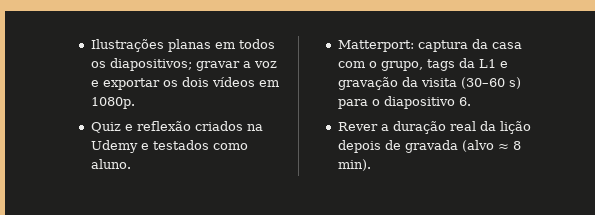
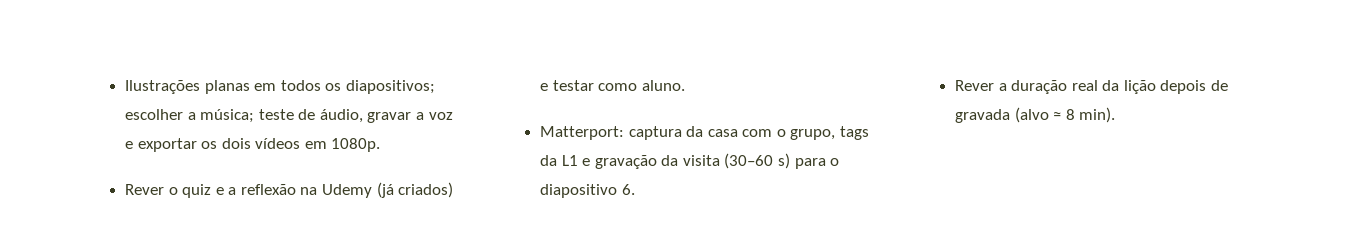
- Ilustrações planas em todos os diapositivos; gravar a voz e exportar os dois vídeos em 1080p.
+ Ilustrações planas em todos os diapositivos; escolher a música; teste de áudio, gravar a voz e exportar os dois vídeos em 1080p.
- Quiz e reflexão criados na Udemy e testados como aluno.
+ Rever o quiz e a reflexão na Udemy (já criados) e testar como aluno.

